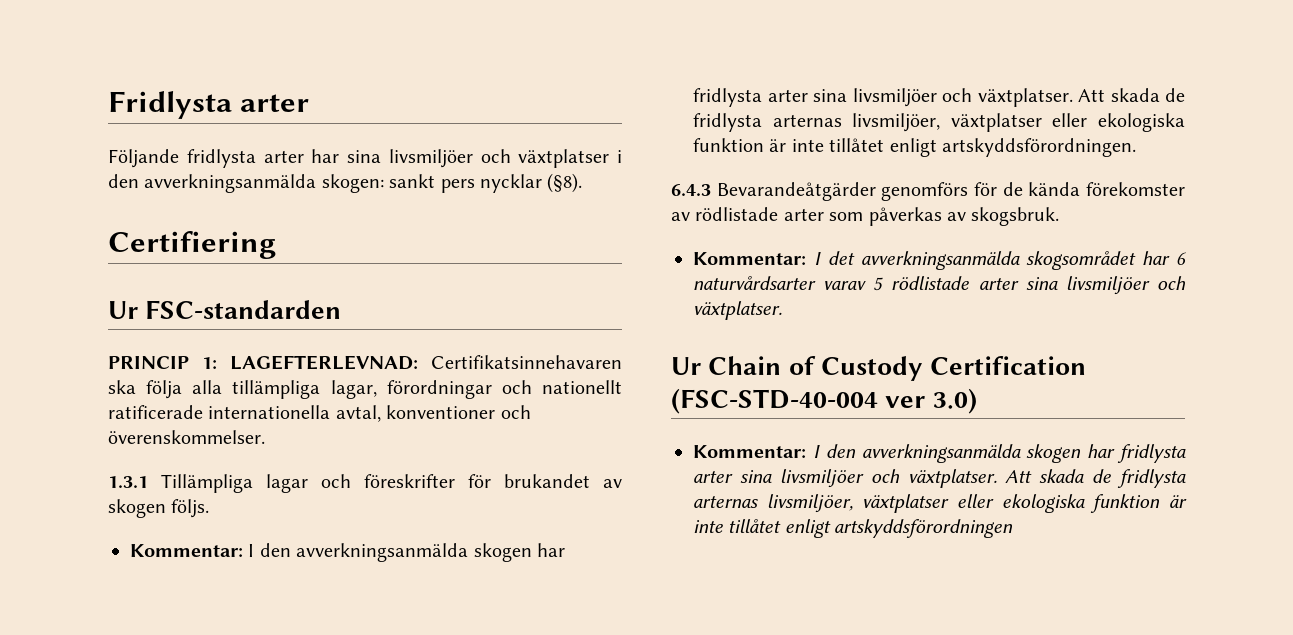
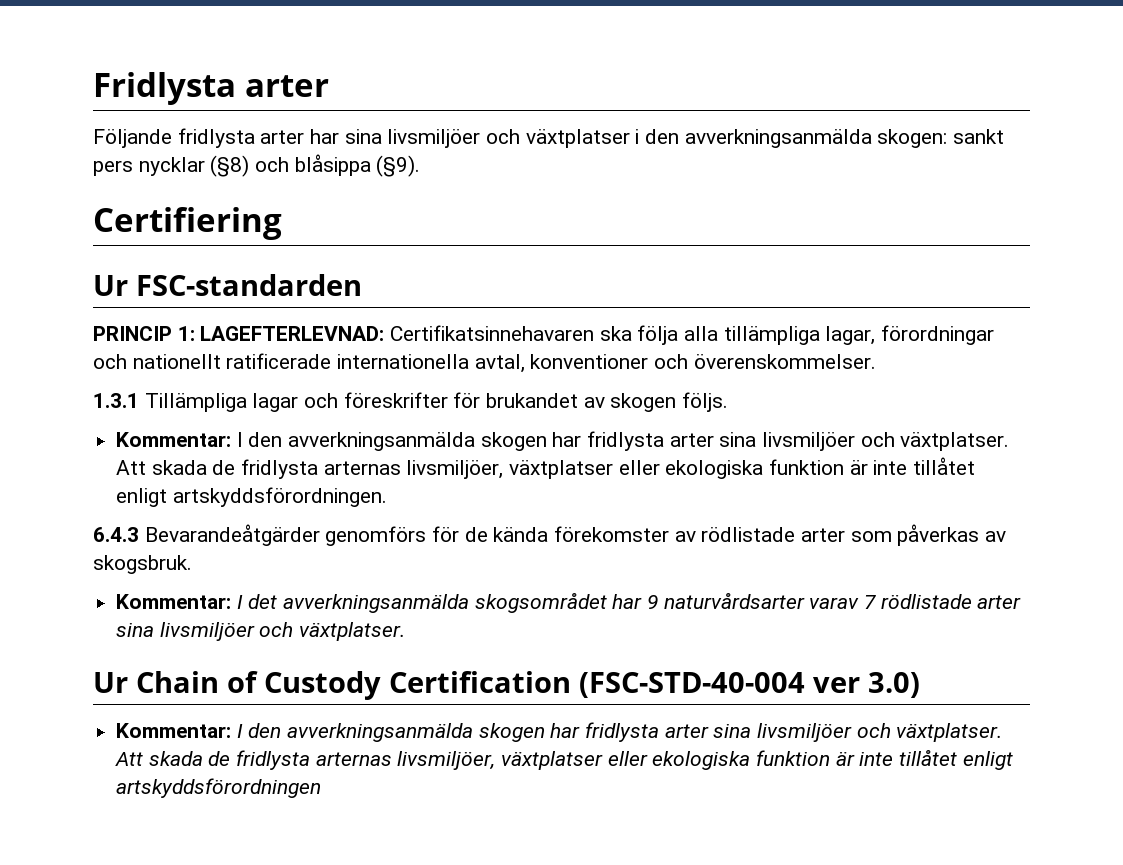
- Följande fridlysta arter har sina livsmiljöer och växtplatser i den avverkningsanmälda skogen: sankt pers nycklar (§8).
+ Följande fridlysta arter har sina livsmiljöer och växtplatser i den avverkningsanmälda skogen: sankt pers nycklar (§8) och blåsippa (§9).
- Kommentar: I det avverkningsanmälda skogsområdet har 6 naturvårdsarter varav 5 rödlistade arter sina livsmiljöer och växtplatser.
+ Kommentar: I det avverkningsanmälda skogsområdet har 9 naturvårdsarter varav 7 rödlistade arter sina livsmiljöer och växtplatser.

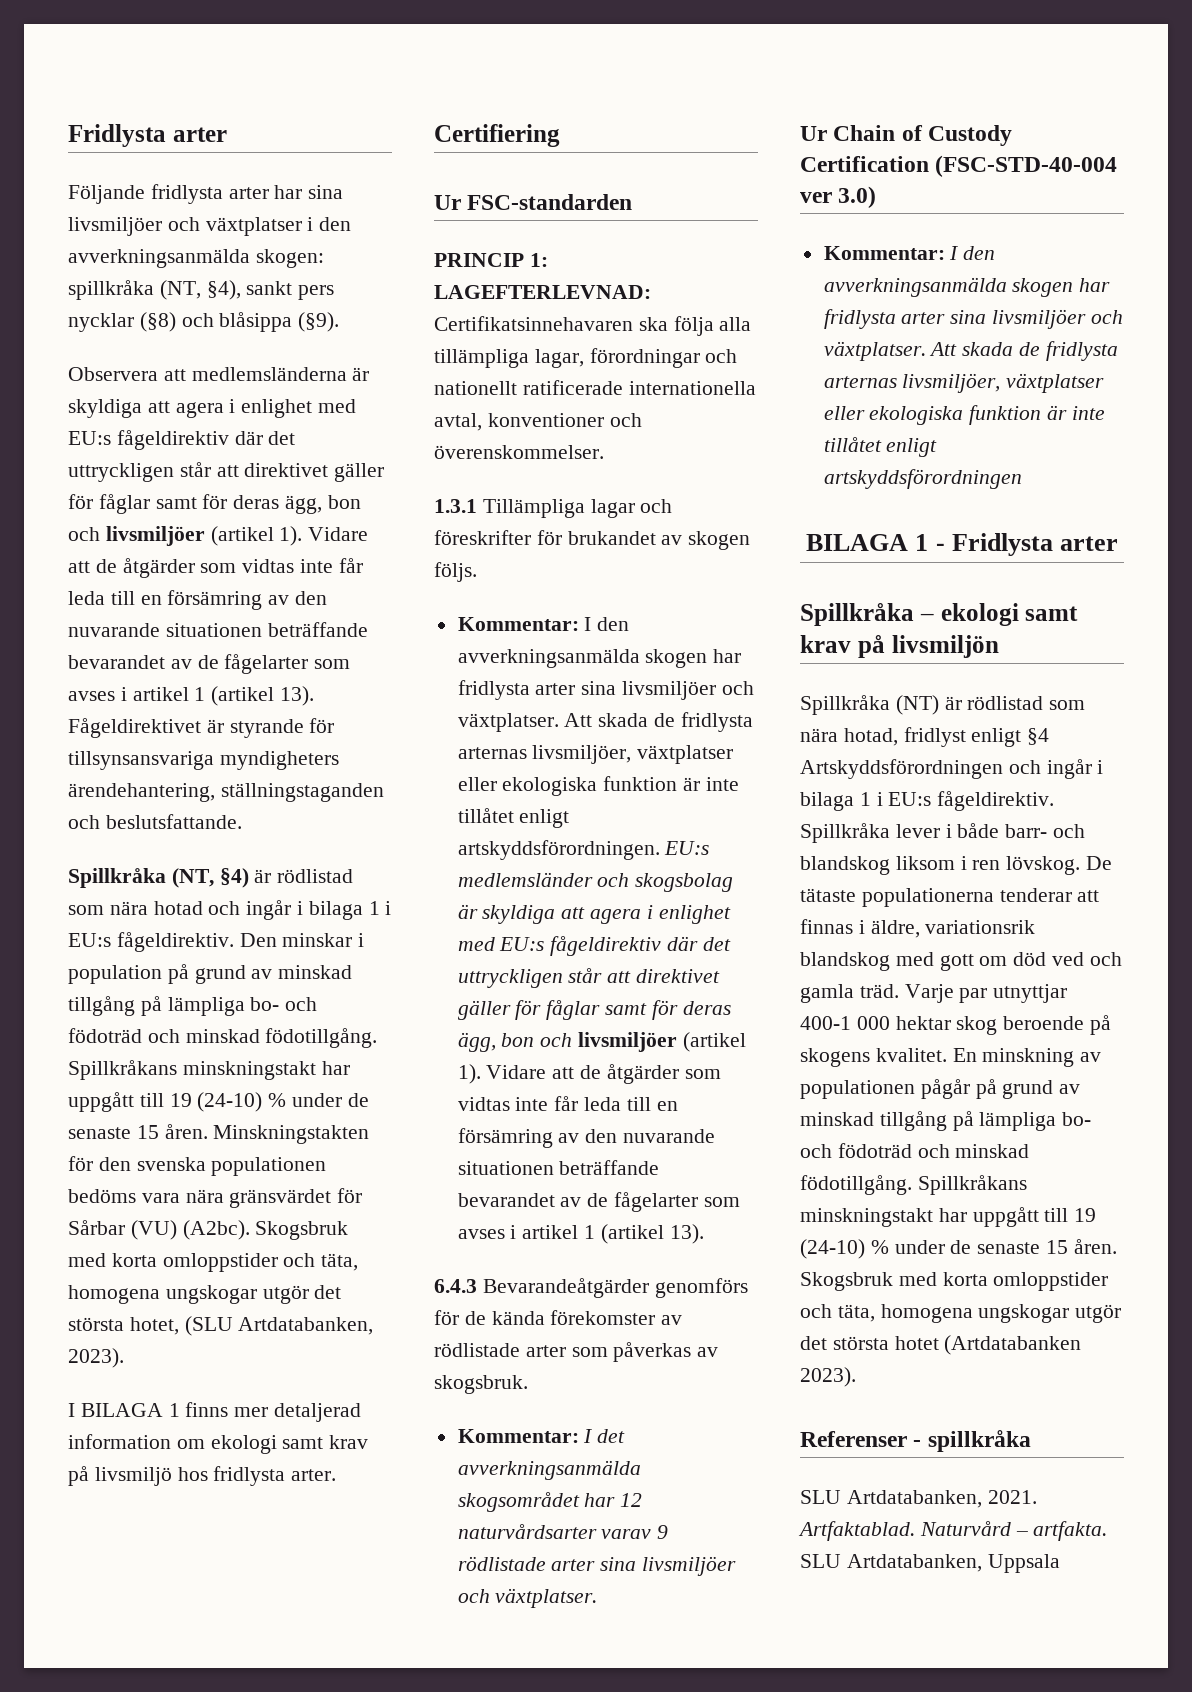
- Följande fridlysta arter har sina livsmiljöer och växtplatser i den avverkningsanmälda skogen: sankt pers nycklar (§8) och blåsippa (§9).
+ Följande fridlysta arter har sina livsmiljöer och växtplatser i den avverkningsanmälda skogen: spillkråka (NT, §4), sankt pers nycklar (§8) och blåsippa (§9).
+ Observera att medlemsländerna är skyldiga att agera i enlighet med EU:s fågeldirektiv där det uttryckligen står att direktivet gäller för fåglar samt för deras ägg, bon och livsmiljöer (artikel 1). Vidare att de åtgärder som vidtas inte får leda till en försämring av den nuvarande situationen beträffande bevarandet av de fågelarter som avses i artikel 1 (artikel 13). Fågeldirektivet är styrande för tillsynsansvariga myndigheters ärendehantering, ställningstaganden och beslutsfattande.
+ Spillkråka (NT, §4) är rödlistad som nära hotad och ingår i bilaga 1 i EU:s fågeldirektiv. Den minskar i population på grund av minskad tillgång på lämpliga bo- och födoträd och minskad födotillgång. Spillkråkans minskningstakt har uppgått till 19 (24-10) % under de senaste 15 åren. Minskningstakten för den svenska populationen bedöms vara nära gränsvärdet för Sårbar (VU) (A2bc). Skogsbruk med korta omloppstider och täta, homogena ungskogar utgör det största hotet, (SLU Artdatabanken, 2023).
+ I BILAGA 1 finns mer detaljerad information om ekologi samt krav på livsmiljö hos fridlysta arter.
+ EU:s medlemsländer och skogsbolag är skyldiga att agera i enlighet med EU:s fågeldirektiv där det uttryckligen står att direktivet gäller för fåglar samt för deras ägg, bon och livsmiljöer (artikel 1). Vidare att de åtgärder som vidtas inte får leda till en försämring av den nuvarande situationen beträffande bevarandet av de fågelarter som avses i artikel 1 (artikel 13).
- Kommentar: I det avverkningsanmälda skogsområdet har 9 naturvårdsarter varav 7 rödlistade arter sina livsmiljöer och växtplatser.
+ Kommentar: I det avverkningsanmälda skogsområdet har 12 naturvårdsarter varav 9 rödlistade arter sina livsmiljöer och växtplatser.
+ BILAGA 1 - Fridlysta arter
+ Spillkråka – ekologi samt krav på livsmiljön
+ Spillkråka (NT) är rödlistad som nära hotad, fridlyst enligt §4 Artskyddsförordningen och ingår i bilaga 1 i EU:s fågeldirektiv. Spillkråka lever i både barr- och blandskog liksom i ren lövskog. De tätaste populationerna tenderar att finnas i äldre, variationsrik blandskog med gott om död ved och gamla träd. Varje par utnyttjar 400-1 000 hektar skog beroende på skogens kvalitet. En minskning av populationen pågår på grund av minskad tillgång på lämpliga bo- och födoträd och minskad födotillgång. Spillkråkans minskningstakt har uppgått till 19 (24-10) % under de senaste 15 åren. Skogsbruk med korta omloppstider och täta, homogena ungskogar utgör det största hotet (Artdatabanken 2023).
+ Referenser - spillkråka
+ SLU Artdatabanken, 2021. Artfaktablad. Naturvård – artfakta. SLU Artdatabanken, Uppsala

